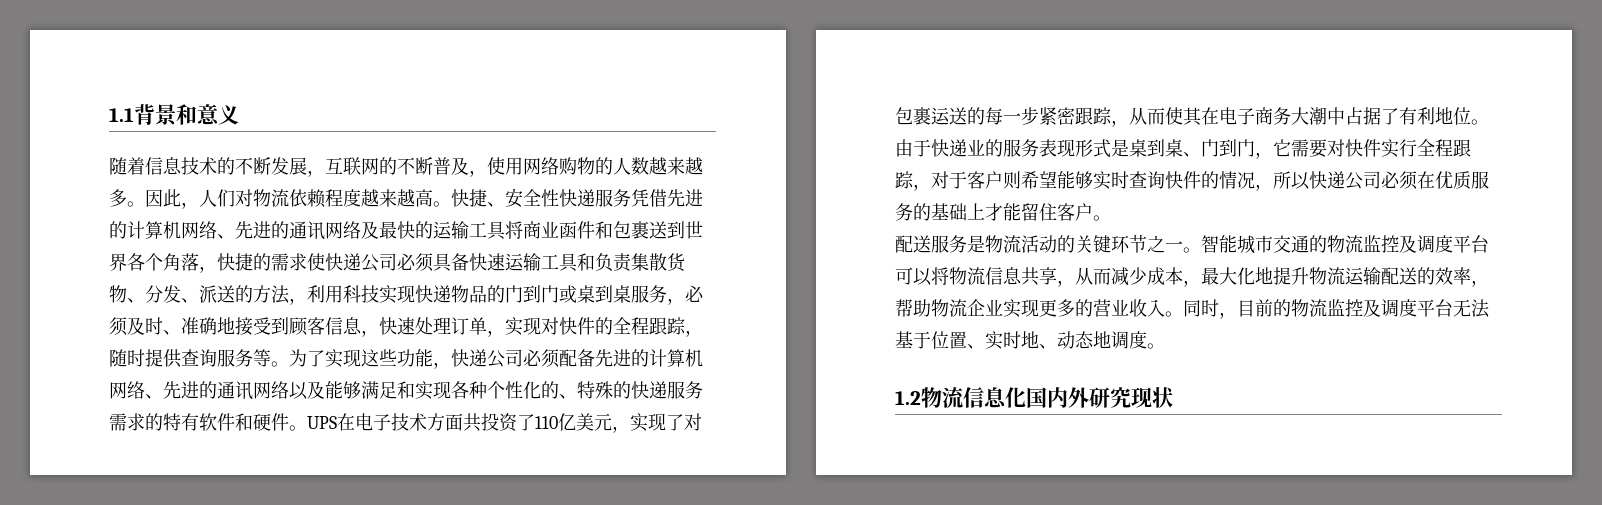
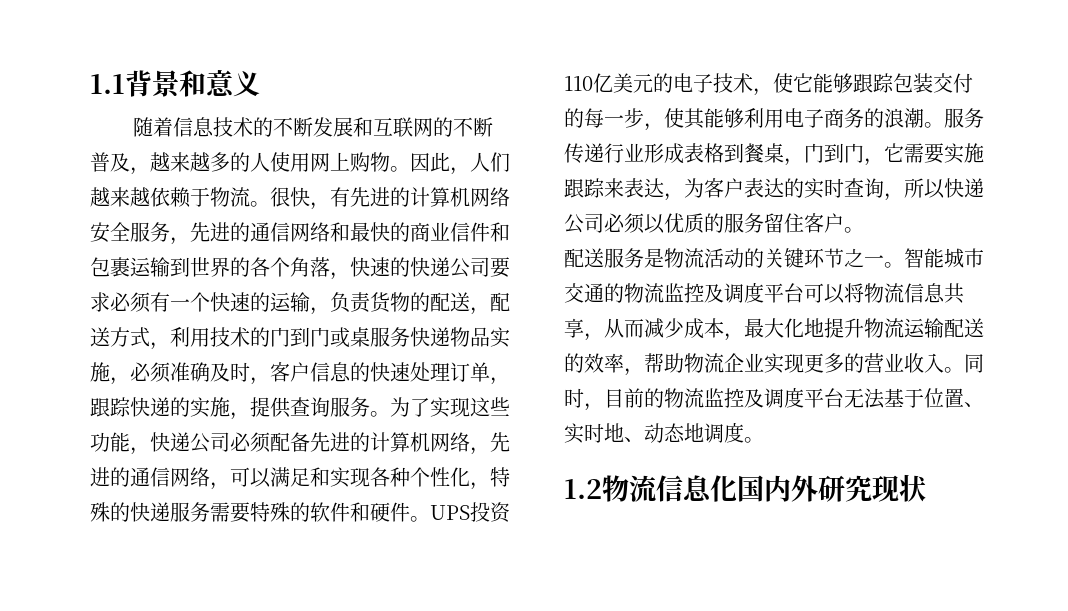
- 随着信息技术的不断发展，互联网的不断普及，使用网络购物的人数越来越多。因此，人们对物流依赖程度越来越高。快捷、安全性快递服务凭借先进的计算机网络、先进的通讯网络及最快的运输工具将商业函件和包裹送到世界各个角落，快捷的需求使快递公司必须具备快速运输工具和负责集散货物、分发、派送的方法，利用科技实现快递物品的门到门或桌到桌服务，必须及时、准确地接受到顾客信息，快速处理订单，实现对快件的全程跟踪，随时提供查询服务等。
+ 随着信息技术的不断发展和互联网的不断普及，越来越多的人使用网上购物。因此，人们越来越依赖于物流。很快，有先进的计算机网络安全服务，先进的通信网络和最快的商业信件和包裹运输到世界的各个角落，快速的快递公司要求必须有一个快速的运输，负责货物的配送，配送方式，利用技术的门到门或桌服务快递物品实施，必须准确及时，客户信息的快速处理订单，跟踪快递的实施，提供查询服务。
- 为了实现这些功能，快递公司必须配备先进的计算机网络、先进的通讯网络以及能够满足和实现各种个性化的、特殊的快递服务需求的特有软件和硬件。
+ 为了实现这些功能，快递公司必须配备先进的计算机网络，先进的通信网络，可以满足和实现各种个性化，特殊的快递服务需要特殊的软件和硬件。
- UPS在电子技术方面共投资了110亿美元，实现了对包裹运送的每一步紧密跟踪，从而使其在电子商务大潮中占据了有利地位。由于快递业的服务表现形式是桌到桌、门到门，它需要对快件实行全程跟踪，对于客户则希望能够实时查询快件的情况，所以快递公司必须在优质服务的基础上才能留住客户。
+ UPS投资110亿美元的电子技术，使它能够跟踪包装交付的每一步，使其能够利用电子商务的浪潮。服务传递行业形成表格到餐桌，门到门，它需要实施跟踪来表达，为客户表达的实时查询，所以快递公司必须以优质的服务留住客户。

